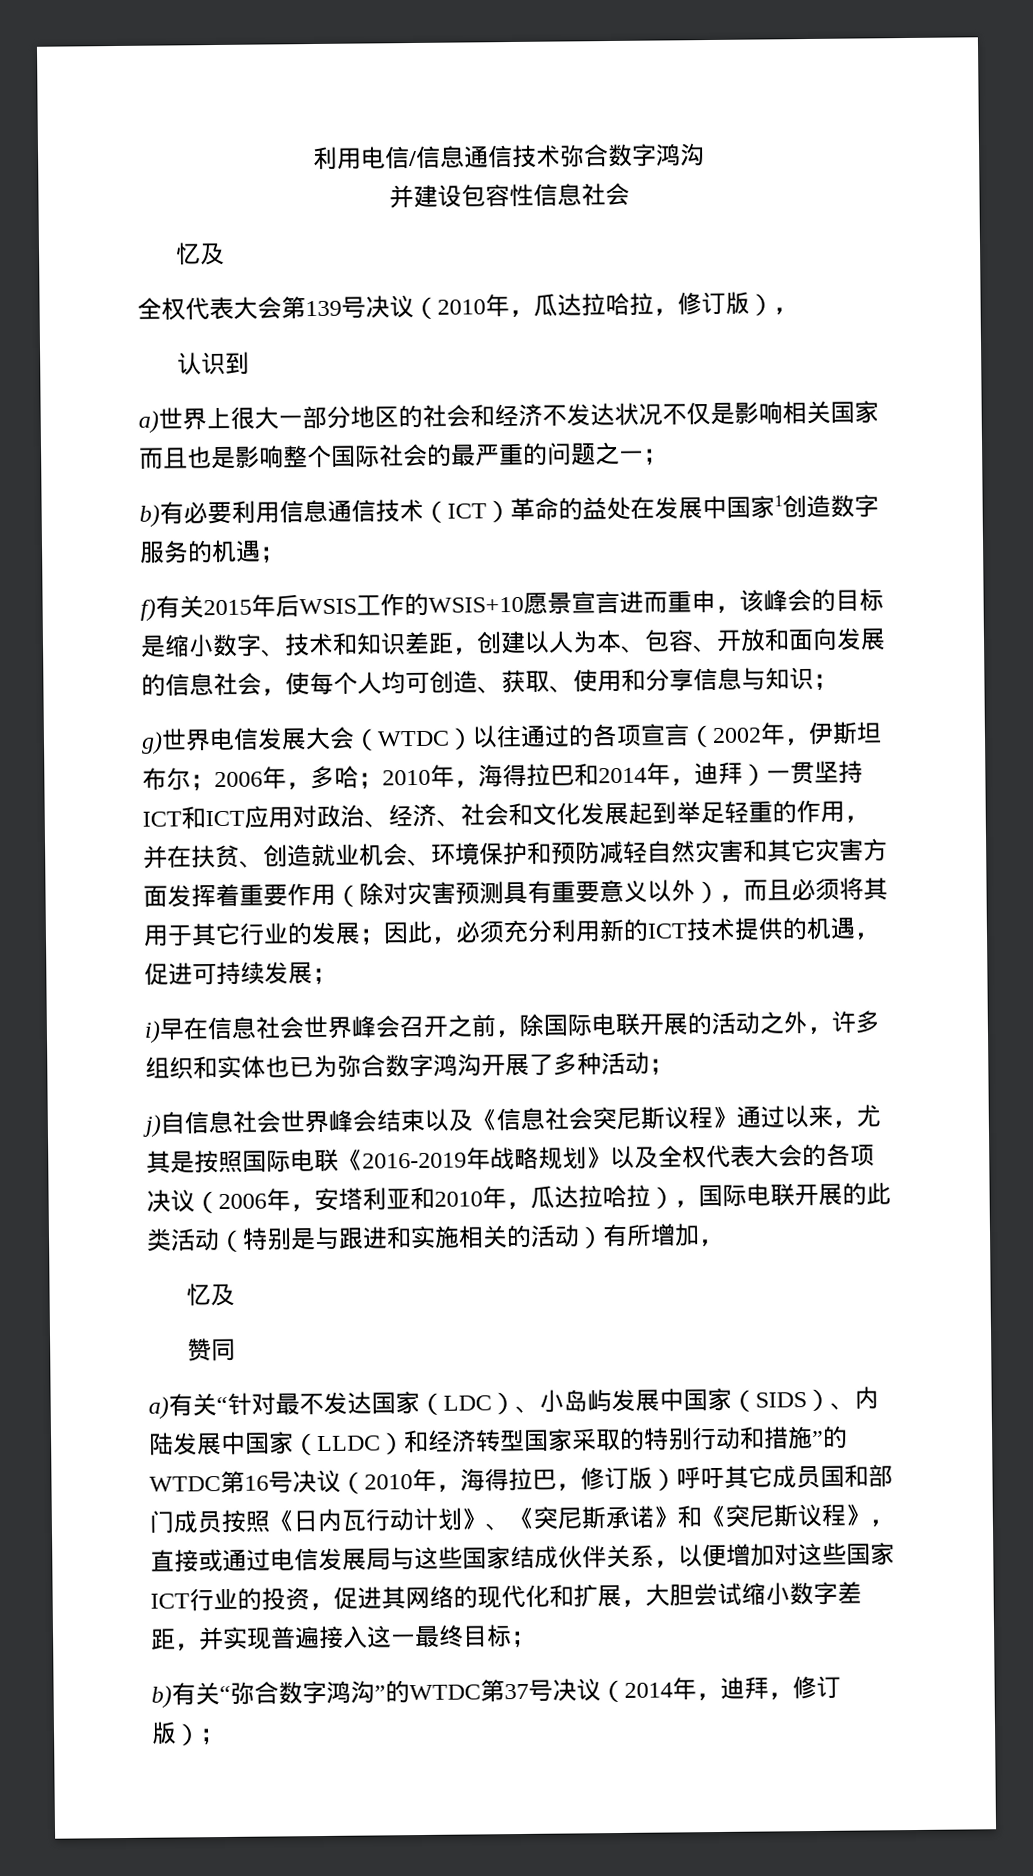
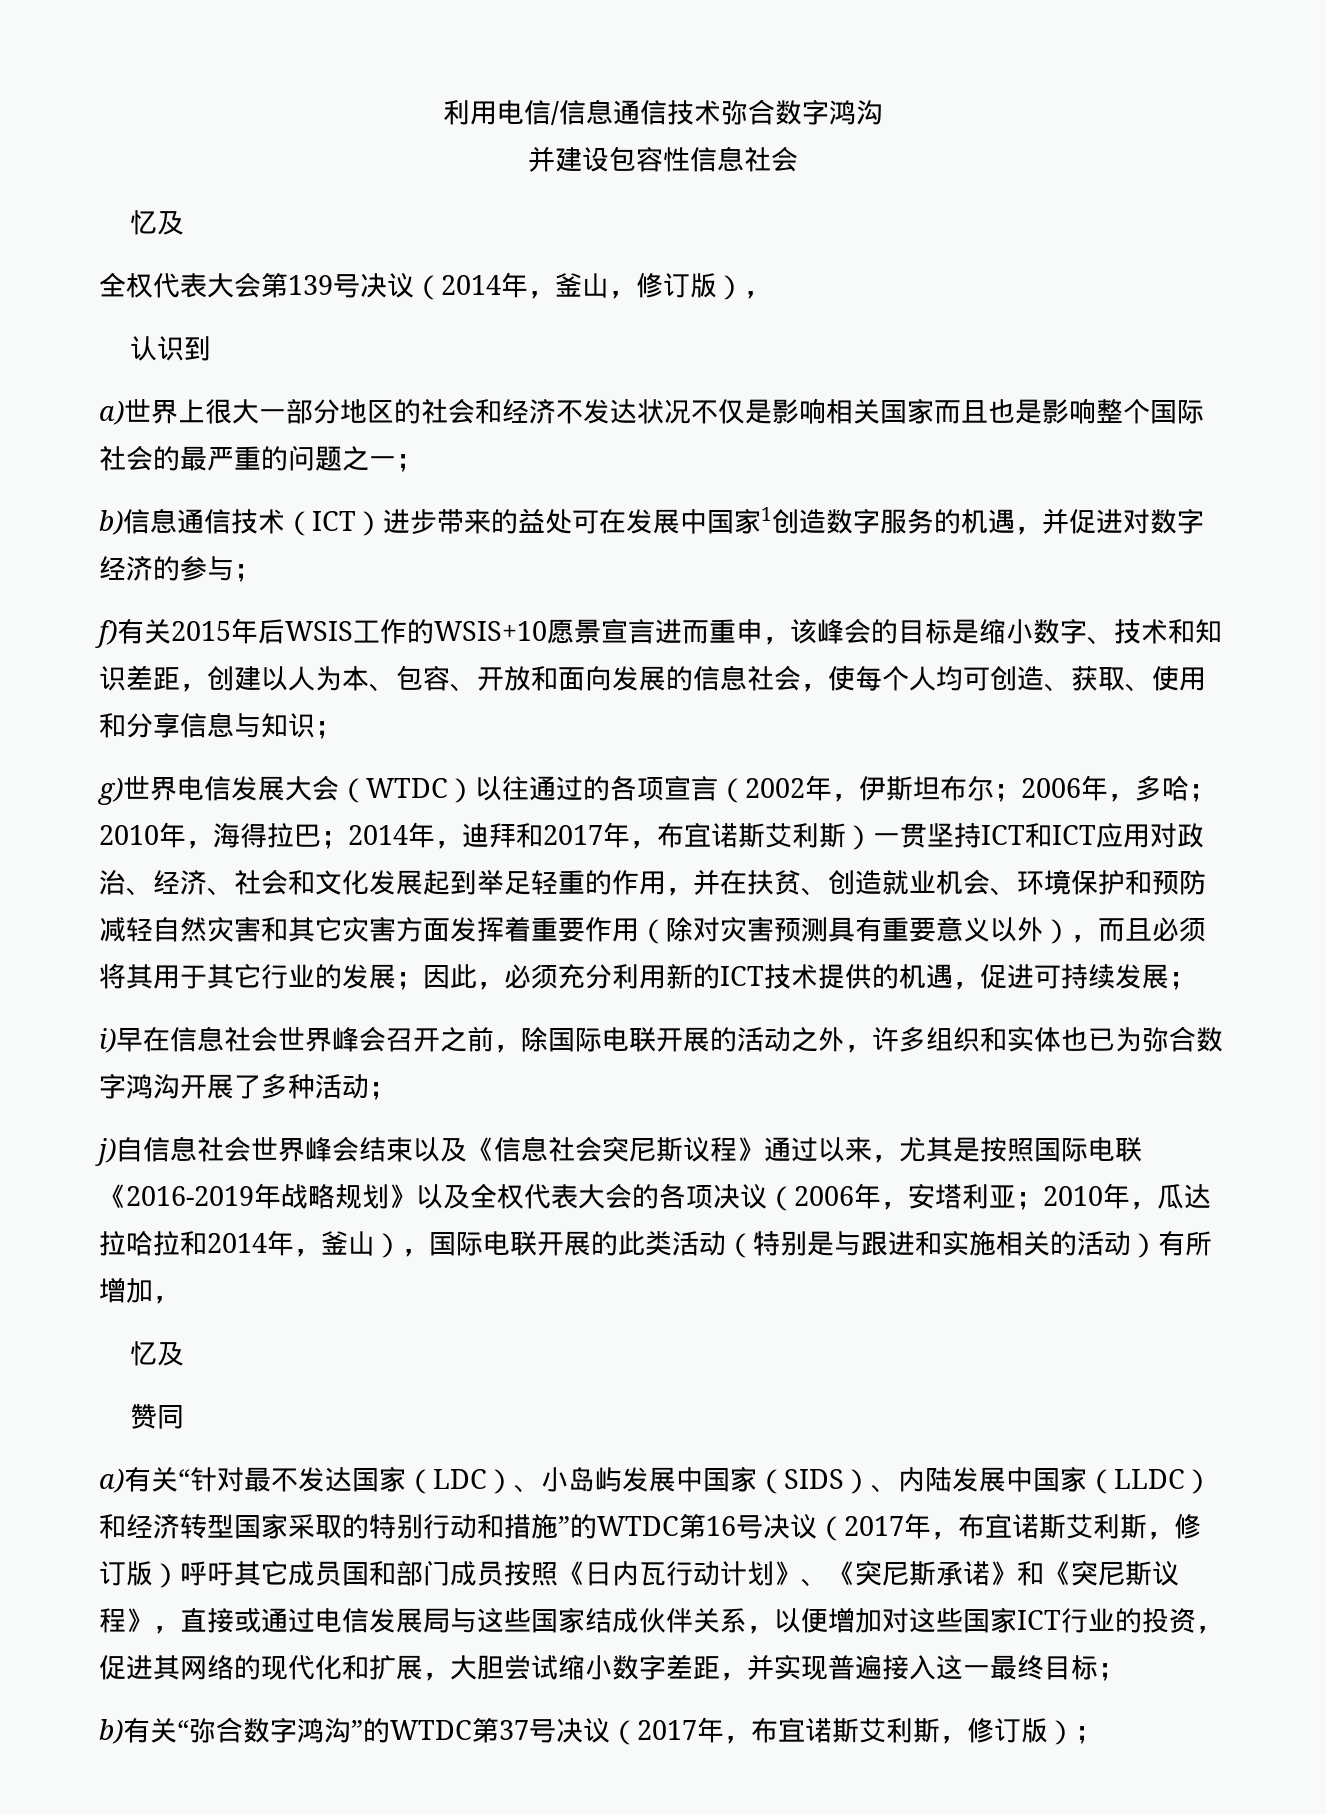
- 全权代表大会第139号决议（2010年，瓜达拉哈拉，修订版），
+ 全权代表大会第139号决议（2014年，釜山，修订版），
- b)有必要利用信息通信技术（ICT）革命的益处在发展中国家1创造数字服务的机遇；
+ b)信息通信技术（ICT）进步带来的益处可在发展中国家1创造数字服务的机遇，并促进对数字经济的参与；
- 2010年，海得拉巴和2014年，迪拜）一贯坚持ICT和ICT应用对政治、经济、社会和文化发展起到举足轻重的作用，并在扶贫、创造就业机会、环境保护和预防减轻自然灾害和其它灾害方面发挥着重要作用（除对灾害预测具有重要意义以外），而且必须将其用于其它行业的发展；
+ 2010年，海得拉巴；2014年，迪拜和2017年，布宜诺斯艾利斯）一贯坚持ICT和ICT应用对政治、经济、社会和文化发展起到举足轻重的作用，并在扶贫、创造就业机会、环境保护和预防减轻自然灾害和其它灾害方面发挥着重要作用（除对灾害预测具有重要意义以外），而且必须将其用于其它行业的发展；
- j)自信息社会世界峰会结束以及《信息社会突尼斯议程》通过以来，尤其是按照国际电联《2016-2019年战略规划》以及全权代表大会的各项决议（2006年，安塔利亚和2010年，瓜达拉哈拉），国际电联开展的此类活动（特别是与跟进和实施相关的活动）有所增加，
+ j)自信息社会世界峰会结束以及《信息社会突尼斯议程》通过以来，尤其是按照国际电联《2016-2019年战略规划》以及全权代表大会的各项决议（2006年，安塔利亚；2010年，瓜达拉哈拉和2014年，釜山），国际电联开展的此类活动（特别是与跟进和实施相关的活动）有所增加，
- a)有关“针对最不发达国家（LDC）、小岛屿发展中国家（SIDS）、内陆发展中国家（LLDC）和经济转型国家采取的特别行动和措施”的WTDC第16号决议（2010年，海得拉巴，修订版）呼吁其它成员国和部门成员按照《日内瓦行动计划》、《突尼斯承诺》和《突尼斯议程》，直接或通过电信发展局与这些国家结成伙伴关系，以便增加对这些国家ICT行业的投资，促进其网络的现代化和扩展，大胆尝试缩小数字差距，并实现普遍接入这一最终目标；
+ a)有关“针对最不发达国家（LDC）、小岛屿发展中国家（SIDS）、内陆发展中国家（LLDC）和经济转型国家采取的特别行动和措施”的WTDC第16号决议（2017年，布宜诺斯艾利斯，修订版）呼吁其它成员国和部门成员按照《日内瓦行动计划》、《突尼斯承诺》和《突尼斯议程》，直接或通过电信发展局与这些国家结成伙伴关系，以便增加对这些国家ICT行业的投资，促进其网络的现代化和扩展，大胆尝试缩小数字差距，并实现普遍接入这一最终目标；
- b)有关“弥合数字鸿沟”的WTDC第37号决议（2014年，迪拜，修订版）；
+ b)有关“弥合数字鸿沟”的WTDC第37号决议（2017年，布宜诺斯艾利斯，修订版）；

